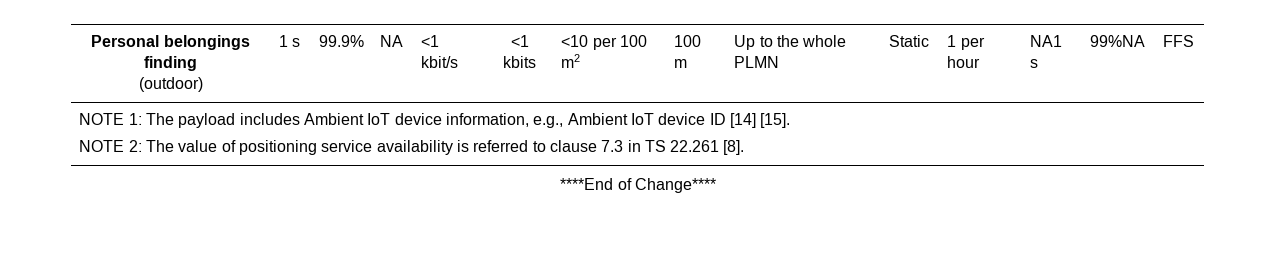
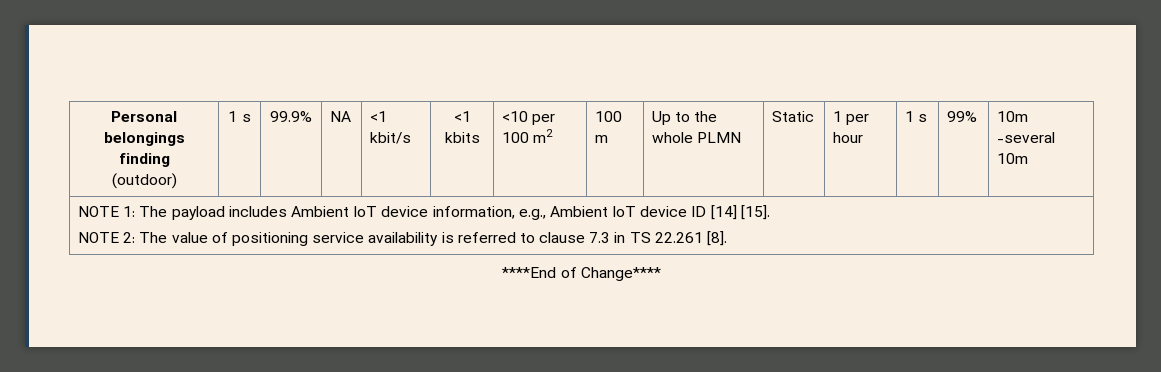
  Personal belongings finding
- (outdoor) | 1 s | 99.9% | NA | <1 kbit/s | <1 kbits | <10 per 100 m2 | 100 m | Up to the whole PLMN | Static | 1 per hour | NA1 s | 99%NA | FFS
+ (outdoor) | 1 s | 99.9% | NA | <1 kbit/s | <1 kbits | <10 per 100 m2 | 100 m | Up to the whole PLMN | Static | 1 per hour | 1 s | 99% | 10m -several 10m

